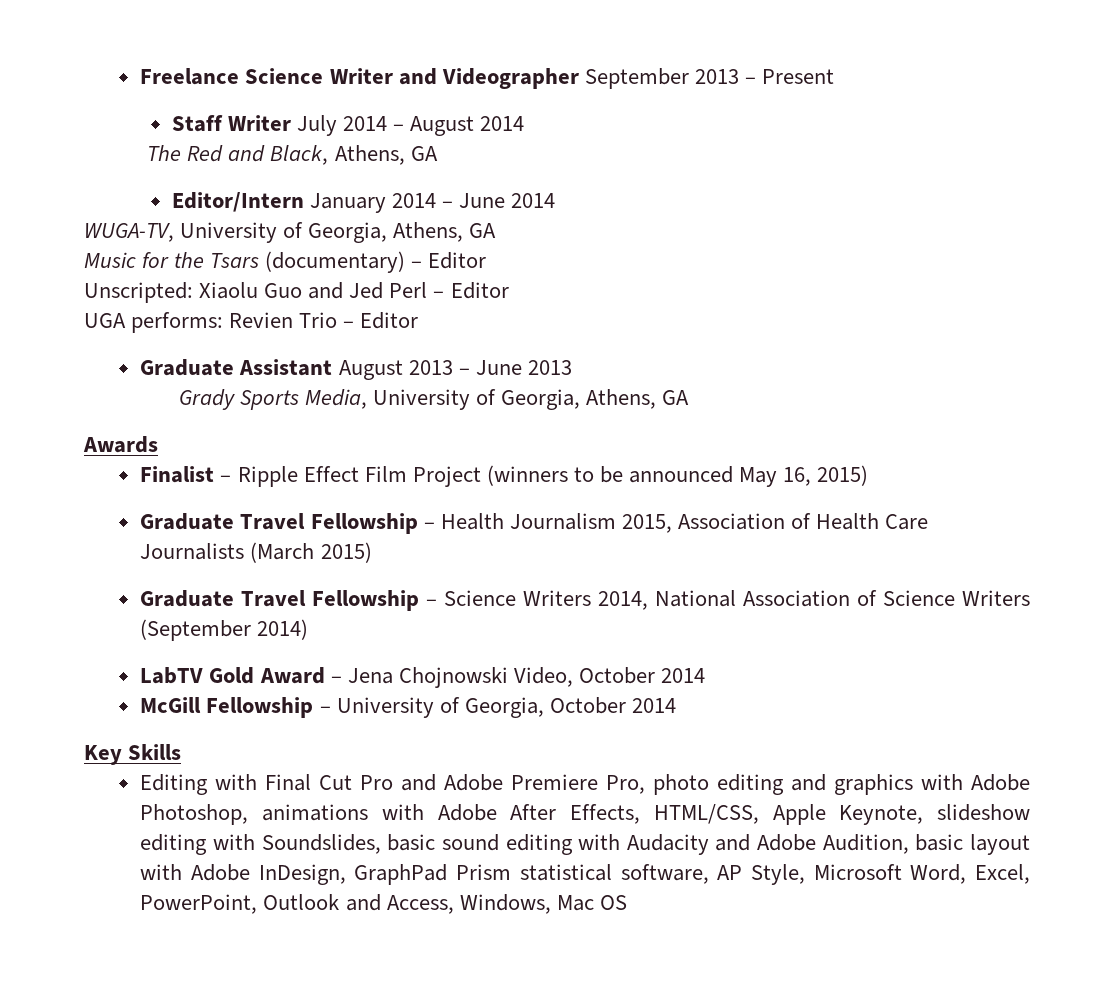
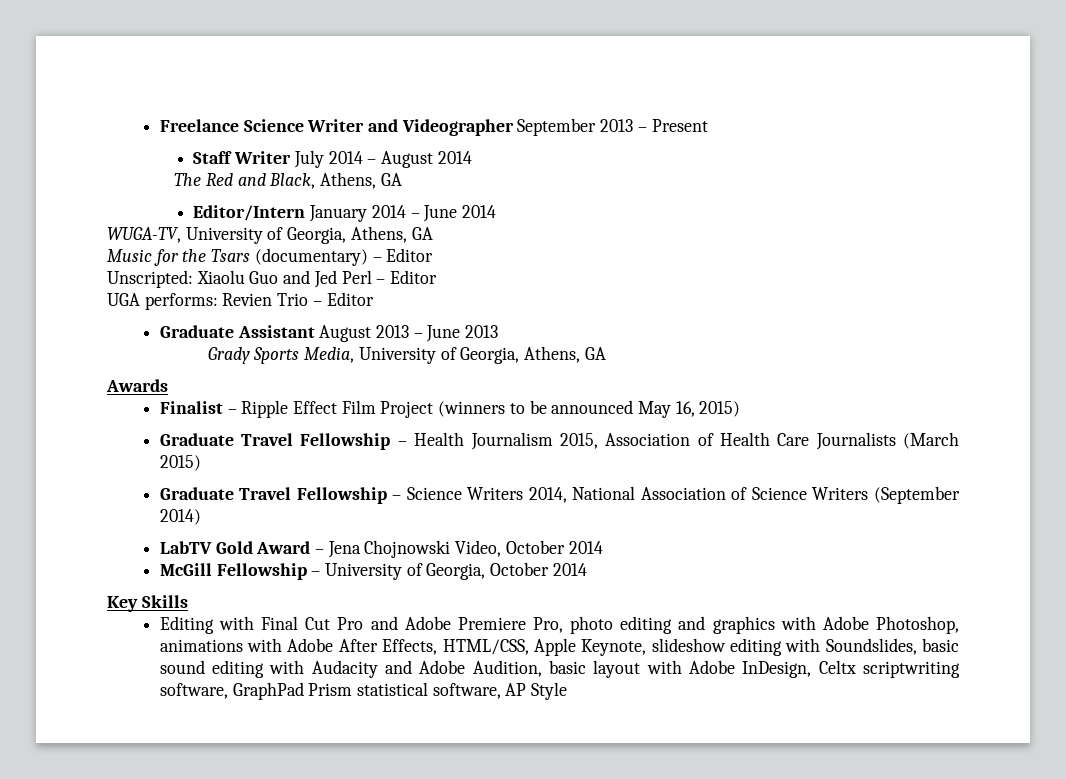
- Editing with Final Cut Pro and Adobe Premiere Pro, photo editing and graphics with Adobe Photoshop, animations with Adobe After Effects, HTML/CSS, Apple Keynote, slideshow editing with Soundslides, basic sound editing with Audacity and Adobe Audition, basic layout with Adobe InDesign, GraphPad Prism statistical software, AP Style, Microsoft Word, Excel, PowerPoint, Outlook and Access, Windows, Mac OS
+ Editing with Final Cut Pro and Adobe Premiere Pro, photo editing and graphics with Adobe Photoshop, animations with Adobe After Effects, HTML/CSS, Apple Keynote, slideshow editing with Soundslides, basic sound editing with Audacity and Adobe Audition, basic layout with Adobe InDesign, Celtx scriptwriting software, GraphPad Prism statistical software, AP Style

